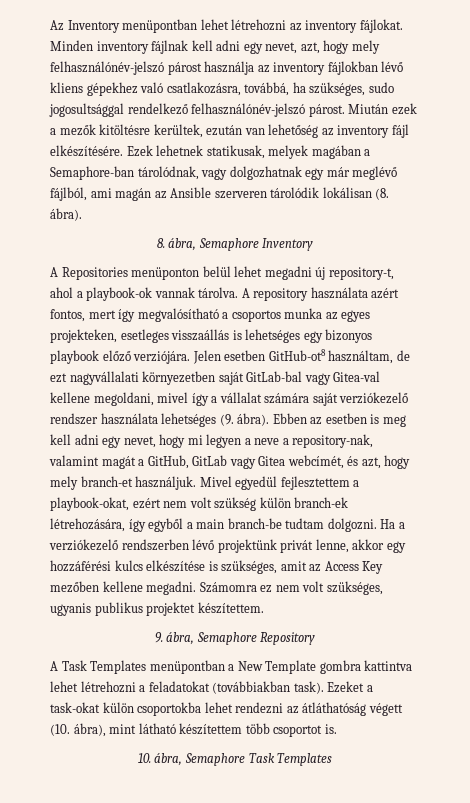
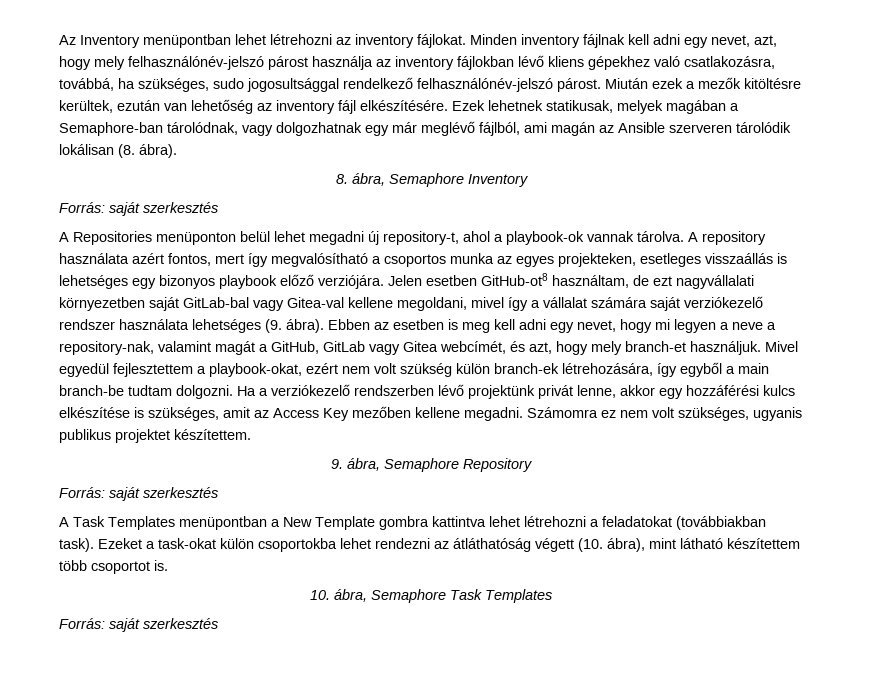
  8. ábra, Semaphore Inventory
+ Forrás: saját szerkesztés
  9. ábra, Semaphore Repository
+ Forrás: saját szerkesztés
  10. ábra, Semaphore Task Templates
+ Forrás: saját szerkesztés

